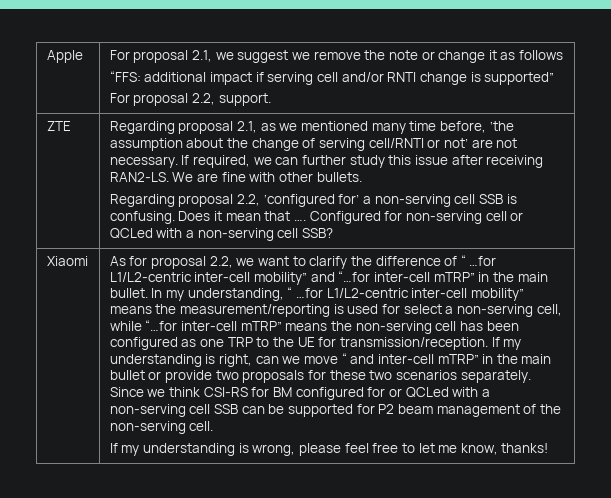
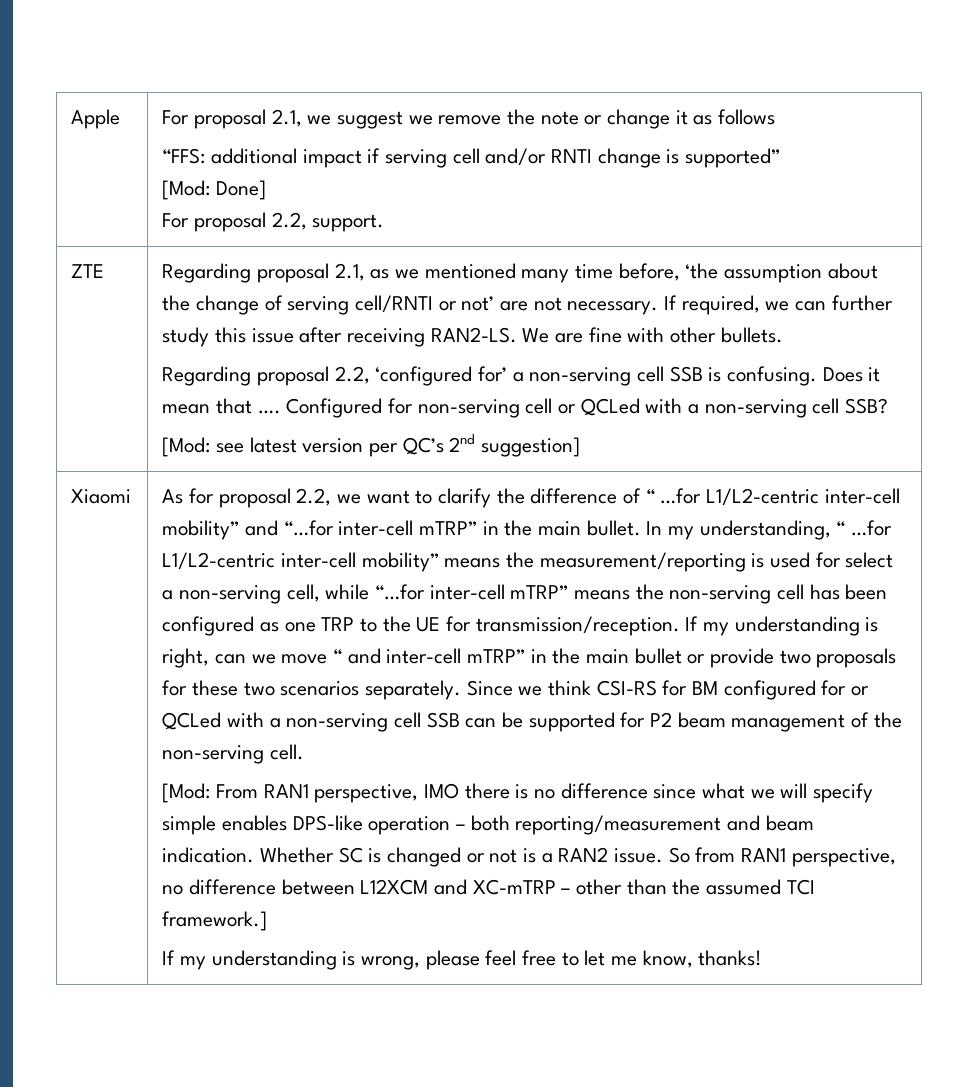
  Apple | For proposal 2.1, we suggest we remove the note or change it as follows
  “FFS: additional impact if serving cell and/or RNTI change is supported”
+ [Mod: Done]
+ [Mod: see latest version per QC’s 2nd suggestion]
+ [Mod: From RAN1 perspective, IMO there is no difference since what we will specify simple enables DPS-like operation – both reporting/measurement and beam indication. Whether SC is changed or not is a RAN2 issue. So from RAN1 perspective, no difference between L12XCM and XC-mTRP – other than the assumed TCI framework.]

